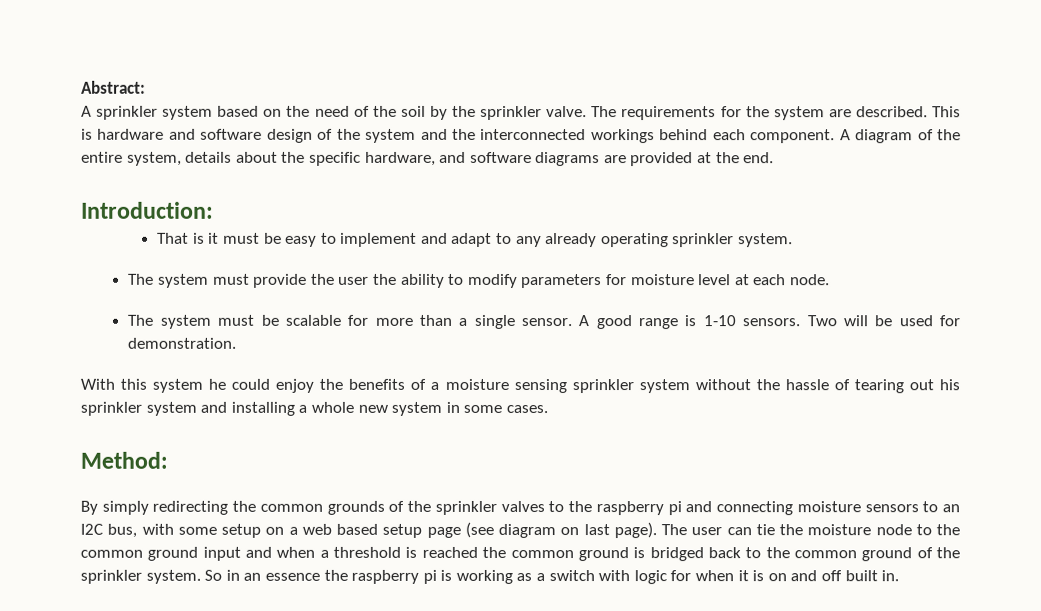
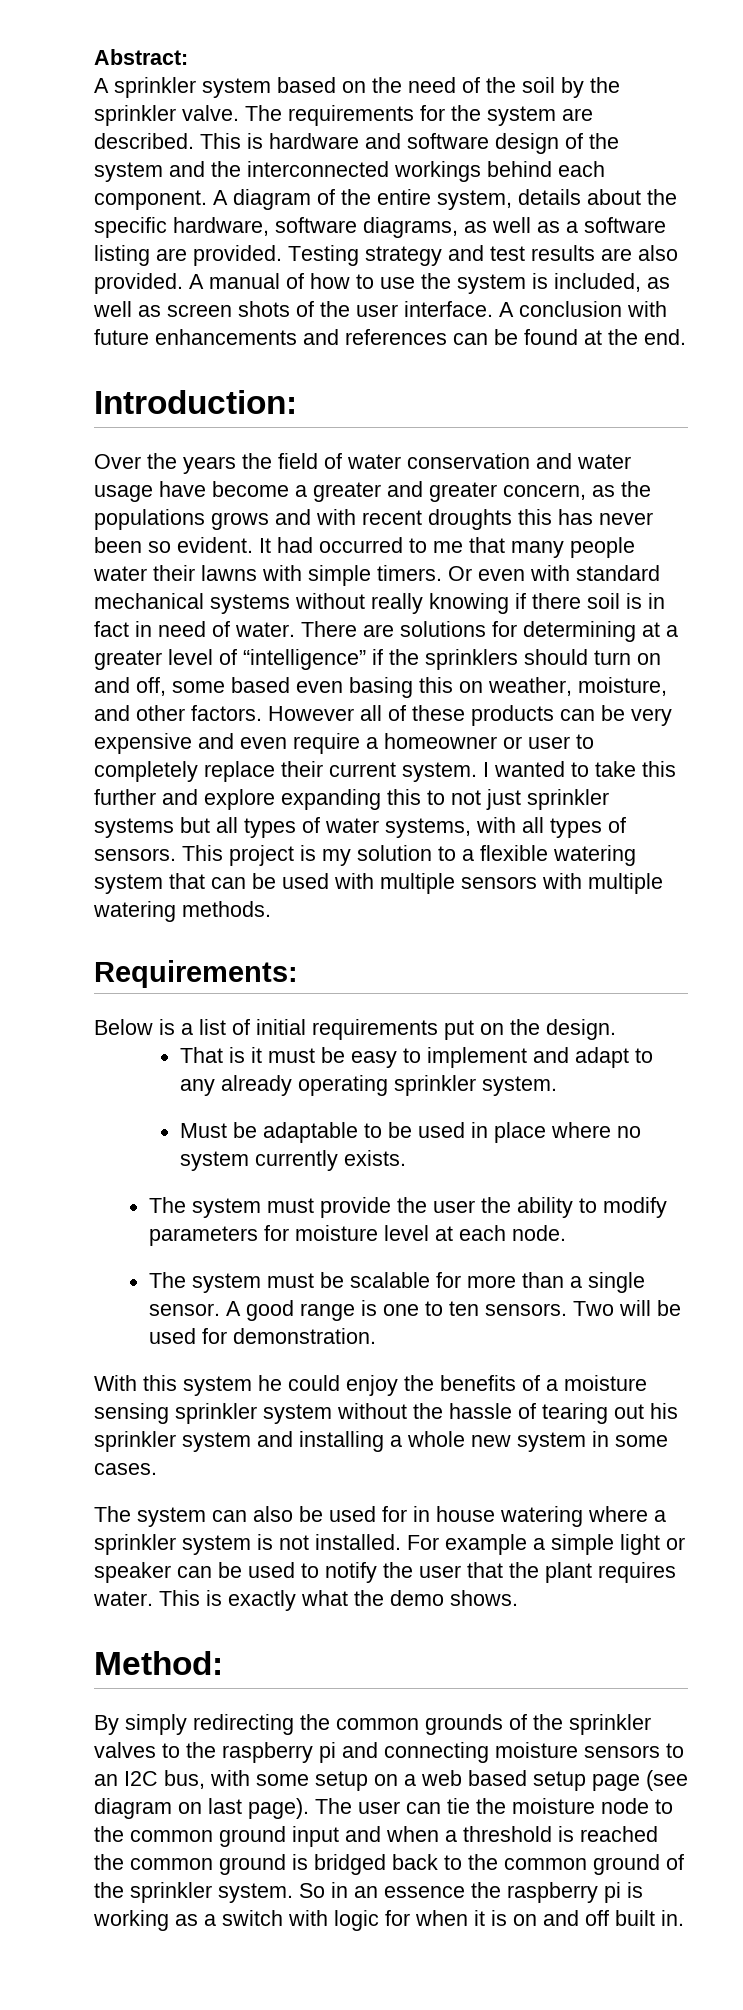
- A diagram of the entire system, details about the specific hardware, and software diagrams are provided at the end.
+ A diagram of the entire system, details about the specific hardware, software diagrams, as well as a software listing are provided. Testing strategy and test results are also provided. A manual of how to use the system is included, as well as screen shots of the user interface. A conclusion with future enhancements and references can be found at the end.
  Introduction:
+ Over the years the field of water conservation and water usage have become a greater and greater concern, as the populations grows and with recent droughts this has never been so evident. It had occurred to me that many people water their lawns with simple timers. Or even with standard mechanical systems without really knowing if there soil is in fact in need of water. There are solutions for determining at a greater level of “intelligence” if the sprinklers should turn on and off, some based even basing this on weather, moisture, and other factors. However all of these products can be very expensive and even require a homeowner or user to completely replace their current system. I wanted to take this further and explore expanding this to not just sprinkler systems but all types of water systems, with all types of sensors. This project is my solution to a flexible watering system that can be used with multiple sensors with multiple watering methods.
+ Requirements:
+ Below is a list of initial requirements put on the design.
+ Must be adaptable to be used in place where no system currently exists.
- A good range is 1-10 sensors.
+ A good range is one to ten sensors.
+ The system can also be used for in house watering where a sprinkler system is not installed. For example a simple light or speaker can be used to notify the user that the plant requires water. This is exactly what the demo shows.

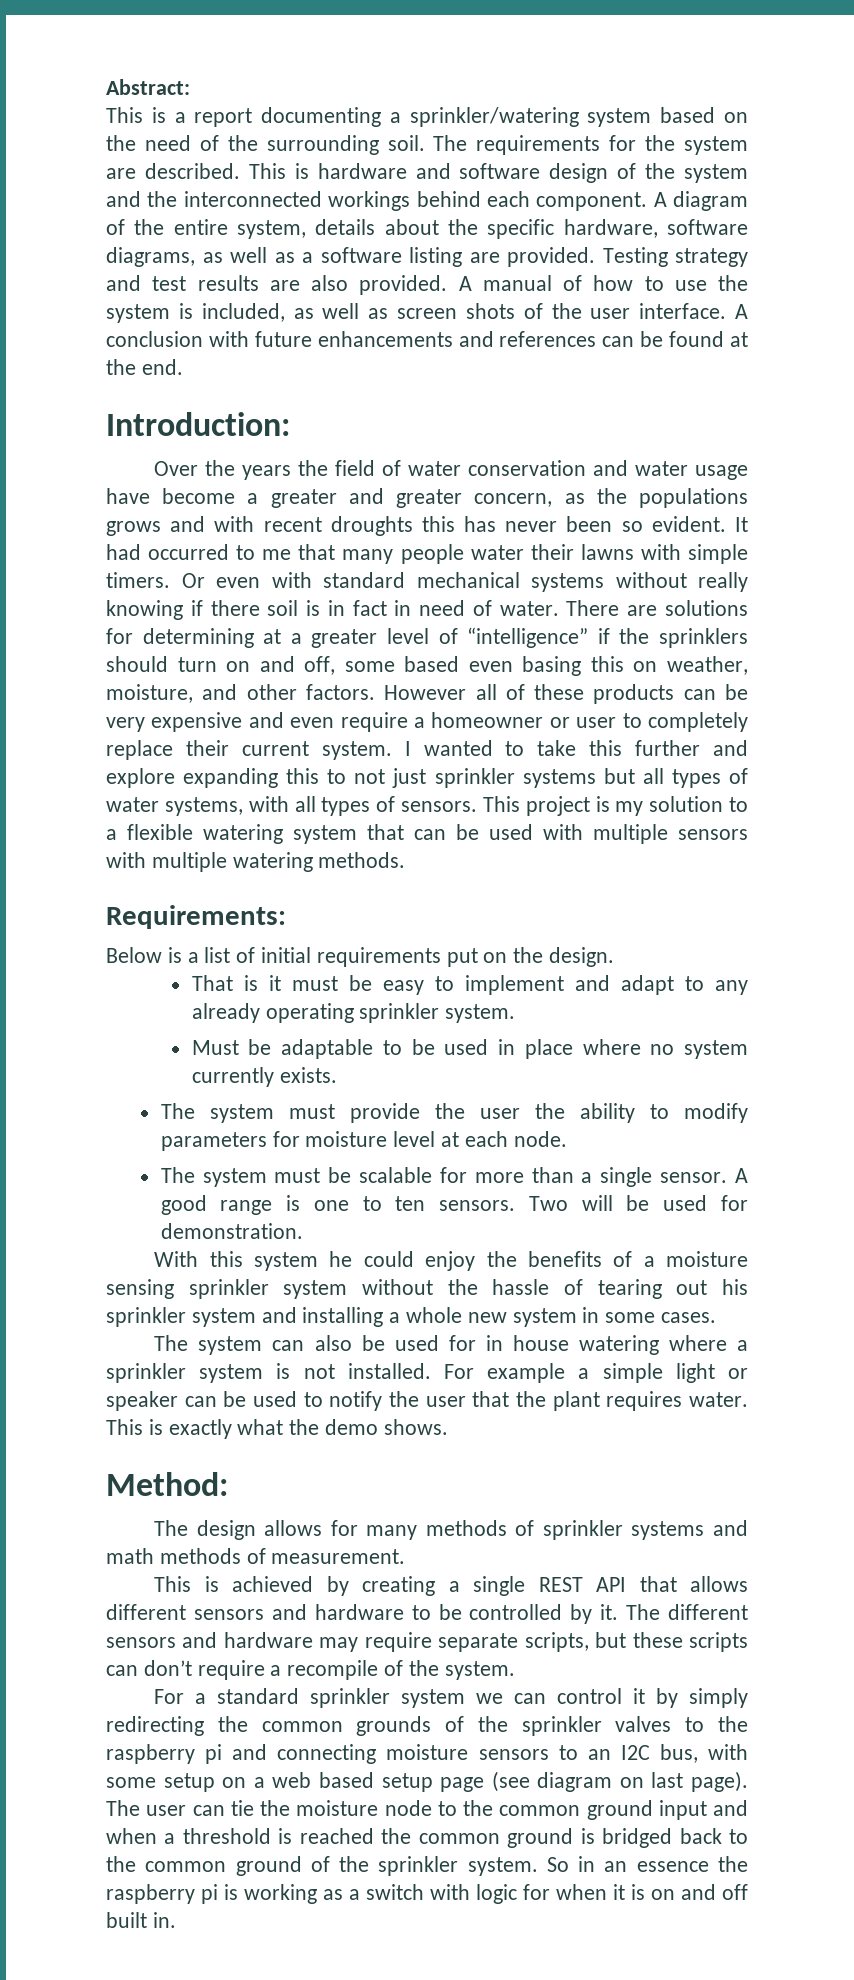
- A sprinkler system based on the need of the soil by the sprinkler valve.
+ This is a report documenting a sprinkler/watering system based on the need of the surrounding soil.
- By simply redirecting the common grounds of the sprinkler valves to the raspberry pi and connecting moisture sensors to an I2C bus, with some setup on a web based setup page (see diagram on last page).
+ The design allows for many methods of sprinkler systems and math methods of measurement.
+ This is achieved by creating a single REST API that allows different sensors and hardware to be controlled by it. The different sensors and hardware may require separate scripts, but these scripts can don’t require a recompile of the system.
+ For a standard sprinkler system we can control it by simply redirecting the common grounds of the sprinkler valves to the raspberry pi and connecting moisture sensors to an I2C bus, with some setup on a web based setup page (see diagram on last page).

